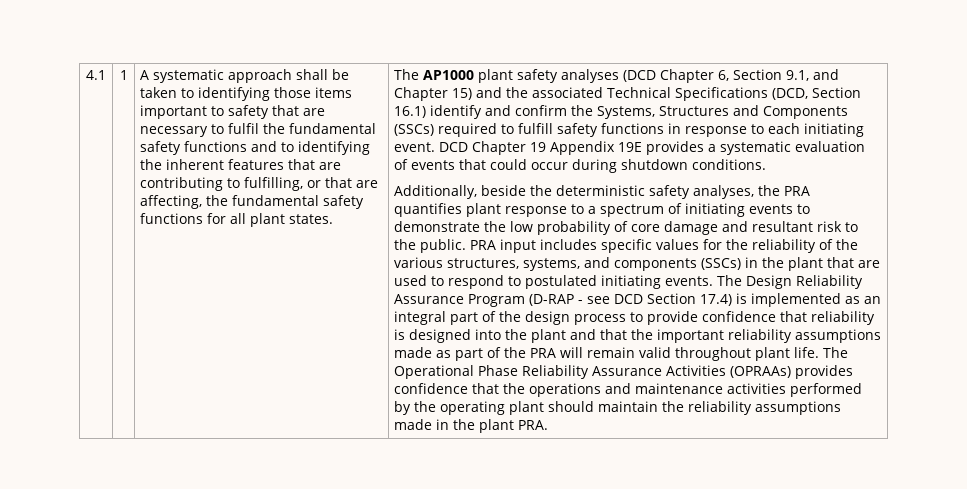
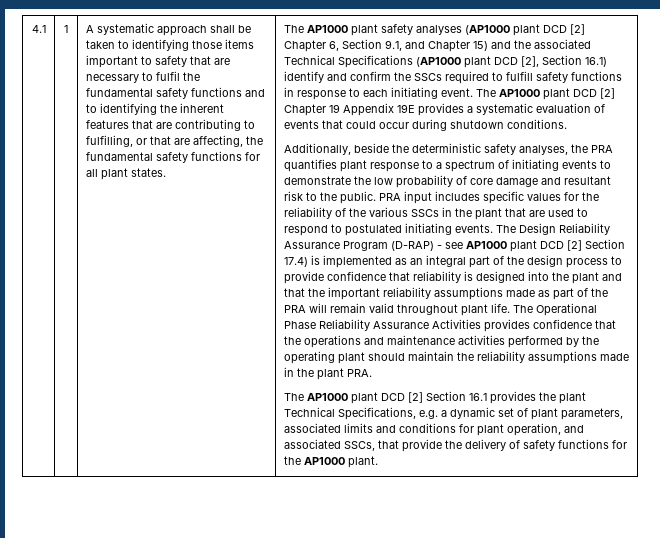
- The AP1000 plant safety analyses (DCD Chapter 6, Section 9.1, and Chapter 15) and the associated Technical Specifications (DCD, Section 16.1) identify and confirm the Systems, Structures and Components (SSCs) required to fulfill safety functions in response to each initiating event.
+ The AP1000 plant safety analyses (AP1000 plant DCD [2] Chapter 6, Section 9.1, and Chapter 15) and the associated Technical Specifications (AP1000 plant DCD [2], Section 16.1) identify and confirm the SSCs required to fulfill safety functions in response to each initiating event.
- DCD Chapter 19 Appendix 19E provides a systematic evaluation of events that could occur during shutdown conditions.
+ The AP1000 plant DCD [2] Chapter 19 Appendix 19E provides a systematic evaluation of events that could occur during shutdown conditions.
- PRA input includes specific values for the reliability of the various structures, systems, and components (SSCs) in the plant that are used to respond to postulated initiating events.
+ PRA input includes specific values for the reliability of the various SSCs in the plant that are used to respond to postulated initiating events.
- The Design Reliability Assurance Program (D-RAP - see DCD Section 17.4) is implemented as an integral part of the design process to provide confidence that reliability is designed into the plant and that the important reliability assumptions made as part of the PRA will remain valid throughout plant life.
+ The Design Reliability Assurance Program (D-RAP) - see AP1000 plant DCD [2] Section 17.4) is implemented as an integral part of the design process to provide confidence that reliability is designed into the plant and that the important reliability assumptions made as part of the PRA will remain valid throughout plant life.
- The Operational Phase Reliability Assurance Activities (OPRAAs) provides confidence that the operations and maintenance activities performed by the operating plant should maintain the reliability assumptions made in the plant PRA.
+ The Operational Phase Reliability Assurance Activities provides confidence that the operations and maintenance activities performed by the operating plant should maintain the reliability assumptions made in the plant PRA.
+ The AP1000 plant DCD [2] Section 16.1 provides the plant Technical Specifications, e.g. a dynamic set of plant parameters, associated limits and conditions for plant operation, and associated SSCs, that provide the delivery of safety functions for the AP1000 plant.

